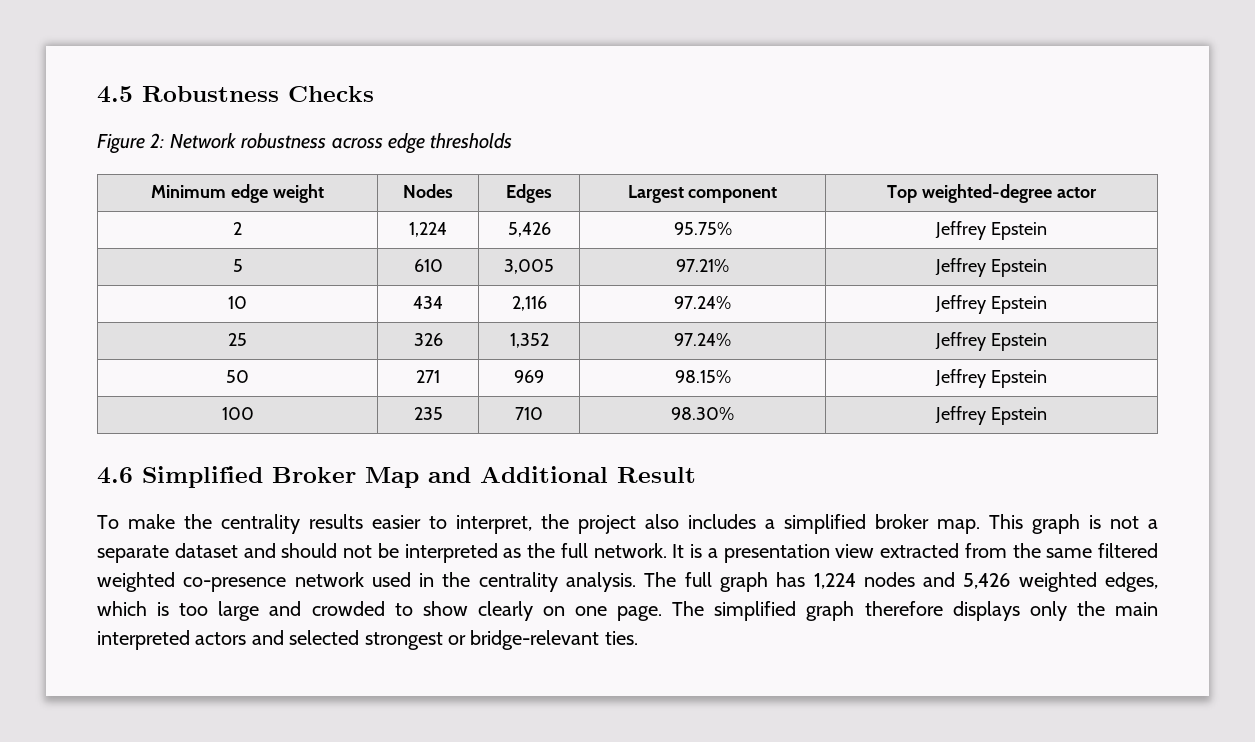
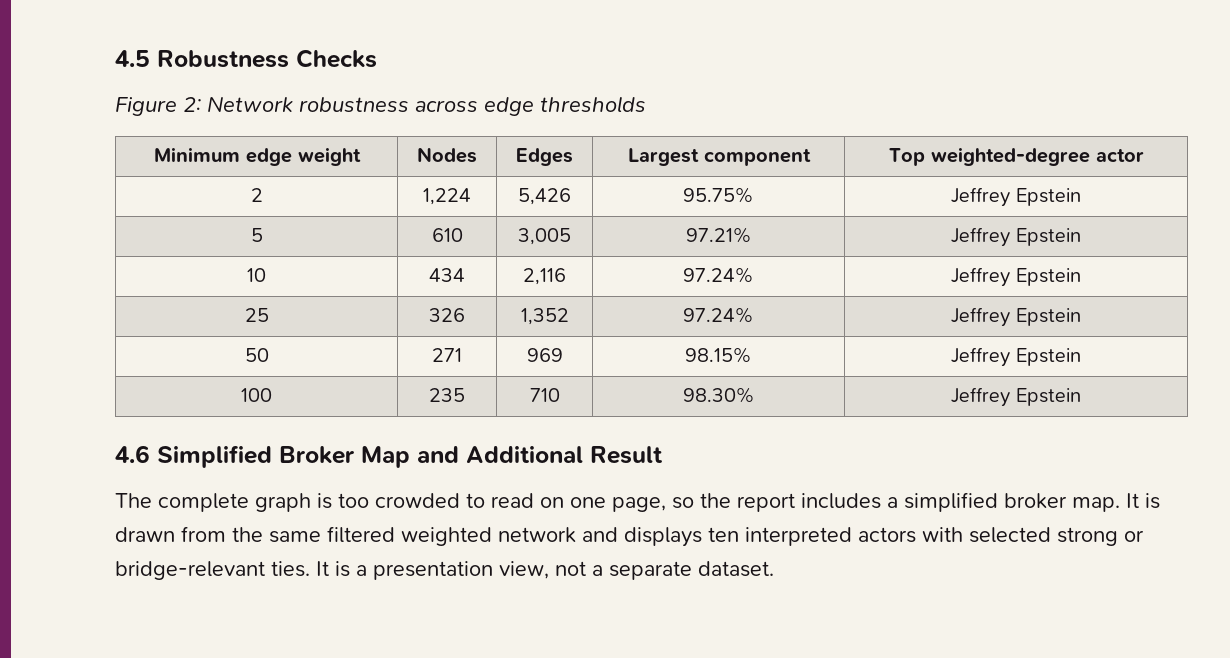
- To make the centrality results easier to interpret, the project also includes a simplified broker map.
+ The complete graph is too crowded to read on one page, so the report includes a simplified broker map.
- This graph is not a separate dataset and should not be interpreted as the full network. It is a presentation view extracted from the same filtered weighted co-presence network used in the centrality analysis. The full graph has 1,224 nodes and 5,426 weighted edges, which is too large and crowded to show clearly on one page. The simplified graph therefore displays only the main interpreted actors and selected strongest or bridge-relevant ties.
+ It is drawn from the same filtered weighted network and displays ten interpreted actors with selected strong or bridge-relevant ties. It is a presentation view, not a separate dataset.

